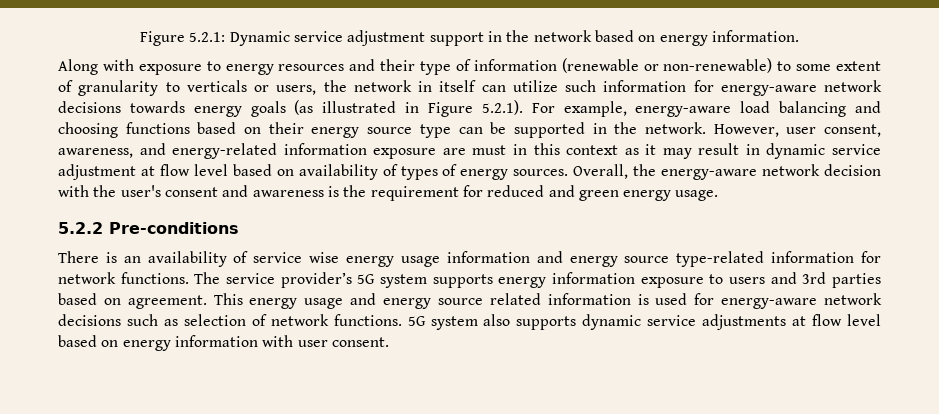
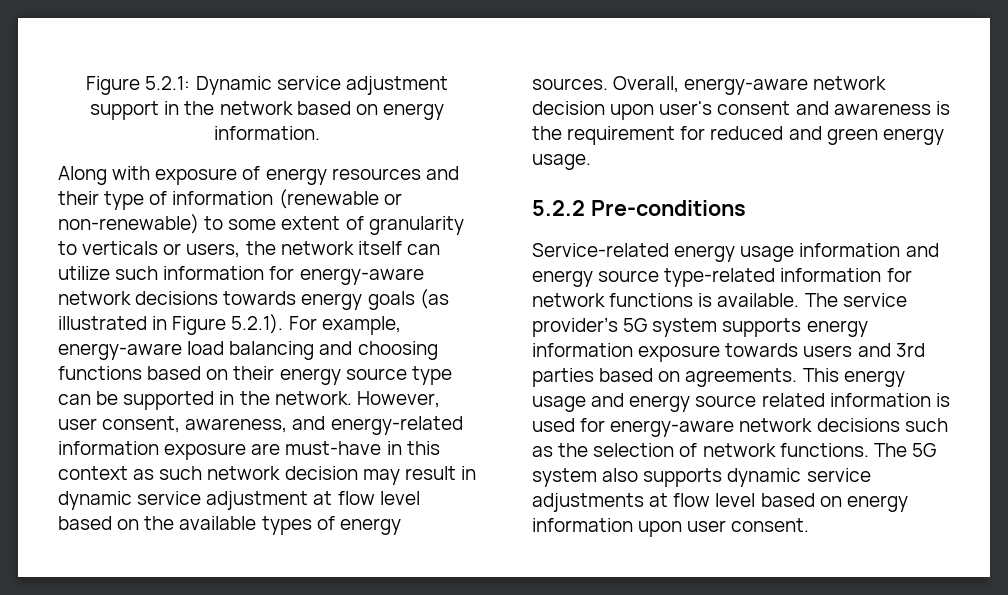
- Along with exposure to energy resources and their type of information (renewable or non-renewable) to some extent of granularity to verticals or users, the network in itself can utilize such information for energy-aware network decisions towards energy goals (as illustrated in Figure 5.2.1). For example, energy-aware load balancing and choosing functions based on their energy source type can be supported in the network.
+ Along with exposure of energy resources and their type of information (renewable or non-renewable) to some extent of granularity to verticals or users, the network itself can utilize such information for energy-aware network decisions towards energy goals (as illustrated in Figure 5.2.1). For example, energy-aware load balancing and choosing functions based on their energy source type can be supported in the network.
- However, user consent, awareness, and energy-related information exposure are must in this context as it may result in dynamic service adjustment at flow level based on availability of types of energy sources.
+ However, user consent, awareness, and energy-related information exposure are must-have in this context as such network decision may result in dynamic service adjustment at flow level based on the available types of energy sources.
- Overall, the energy-aware network decision with the user's consent and awareness is the requirement for reduced and green energy usage.
+ Overall, energy-aware network decision upon user's consent and awareness is the requirement for reduced and green energy usage.
- There is an availability of service wise energy usage information and energy source type-related information for network functions.
+ Service-related energy usage information and energy source type-related information for network functions is available.
- The service provider’s 5G system supports energy information exposure to users and 3rd parties based on agreement.
+ The service provider’s 5G system supports energy information exposure towards users and 3rd parties based on agreements.
- This energy usage and energy source related information is used for energy-aware network decisions such as selection of network functions.
+ This energy usage and energy source related information is used for energy-aware network decisions such as the selection of network functions.
- 5G system also supports dynamic service adjustments at flow level based on energy information with user consent.
+ The 5G system also supports dynamic service adjustments at flow level based on energy information upon user consent.

